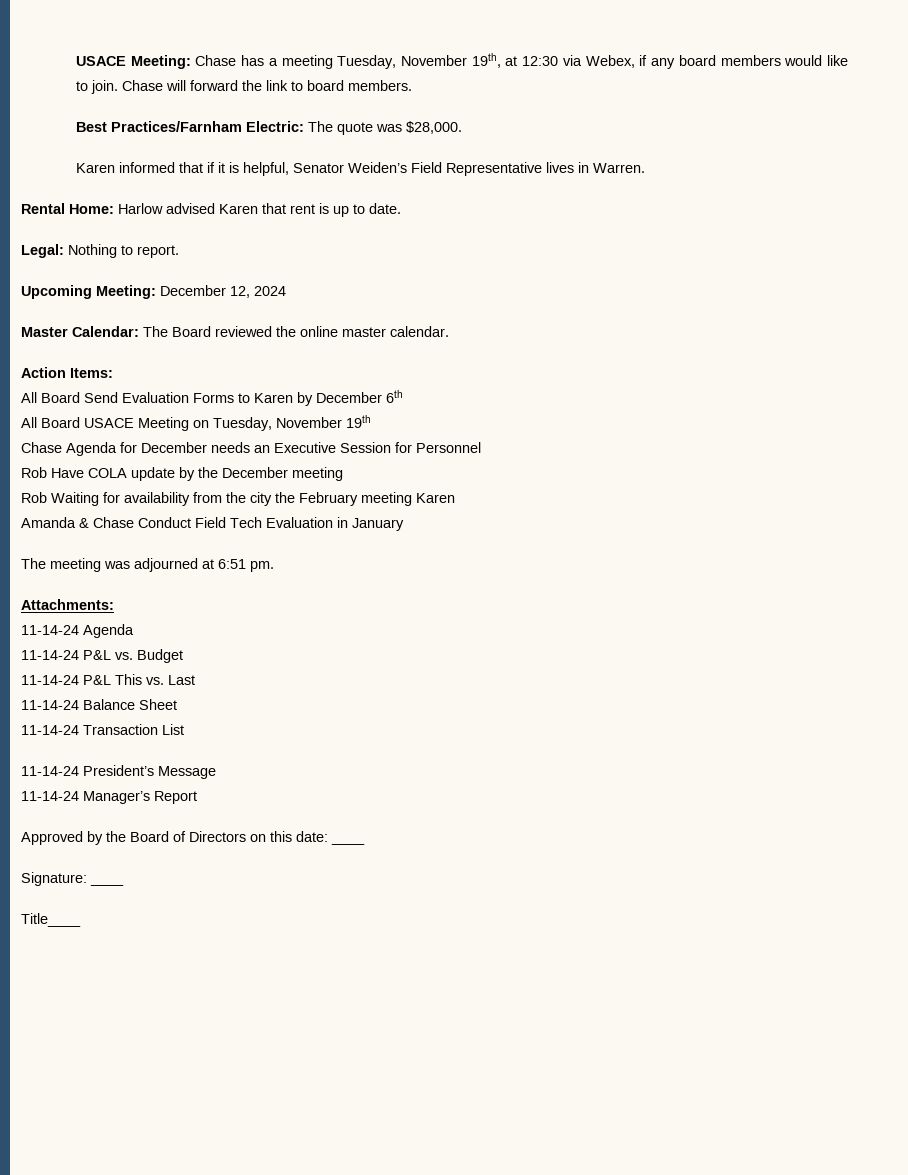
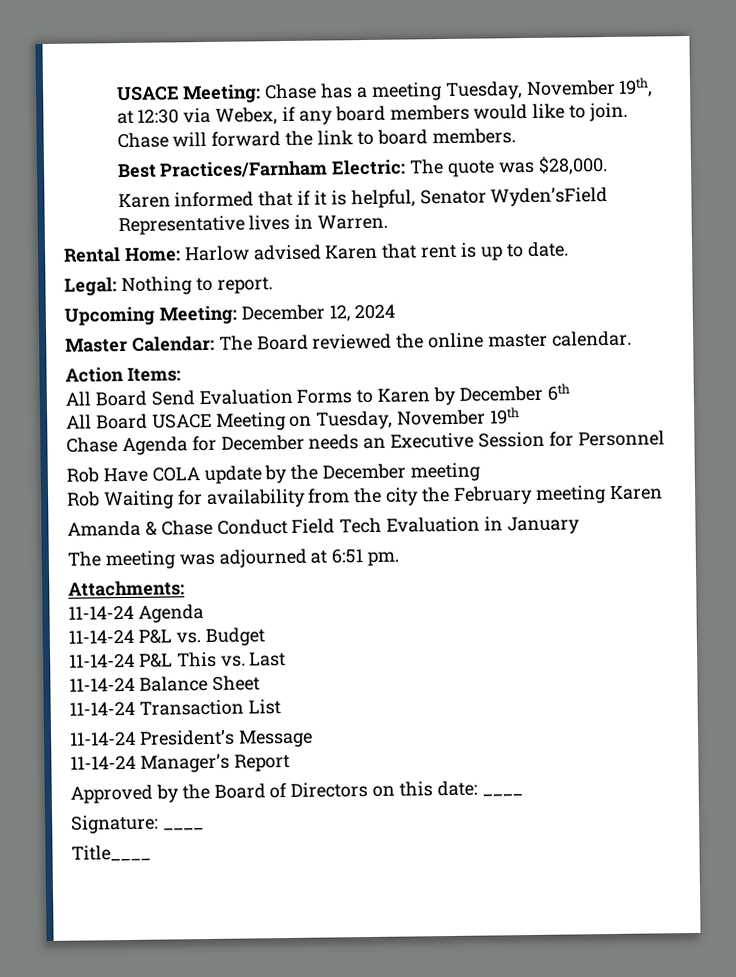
- Karen informed that if it is helpful, Senator Weiden’s Field Representative lives in Warren.
+ Karen informed that if it is helpful, Senator Wyden’sField Representative lives in Warren.

